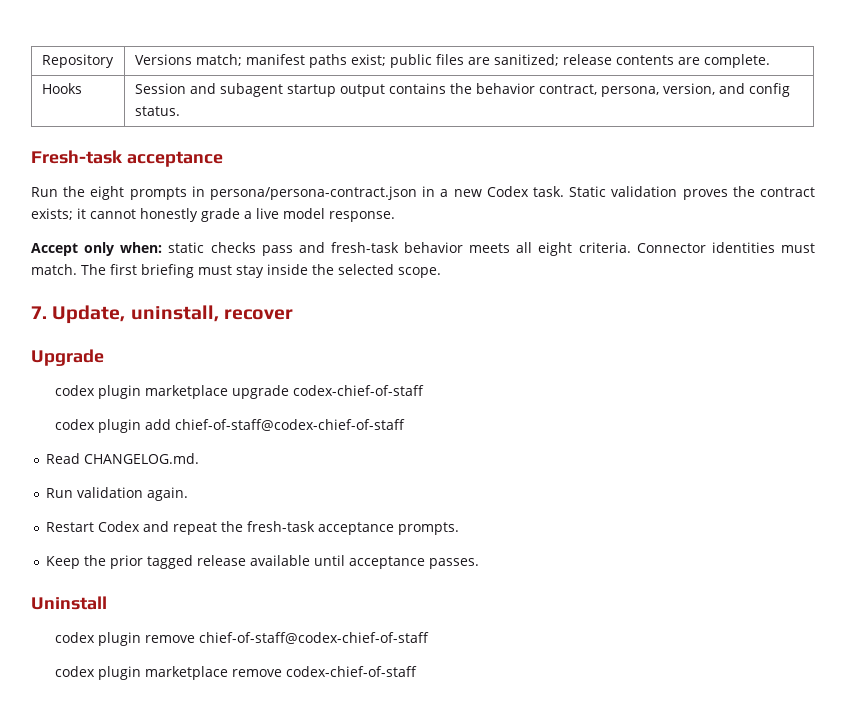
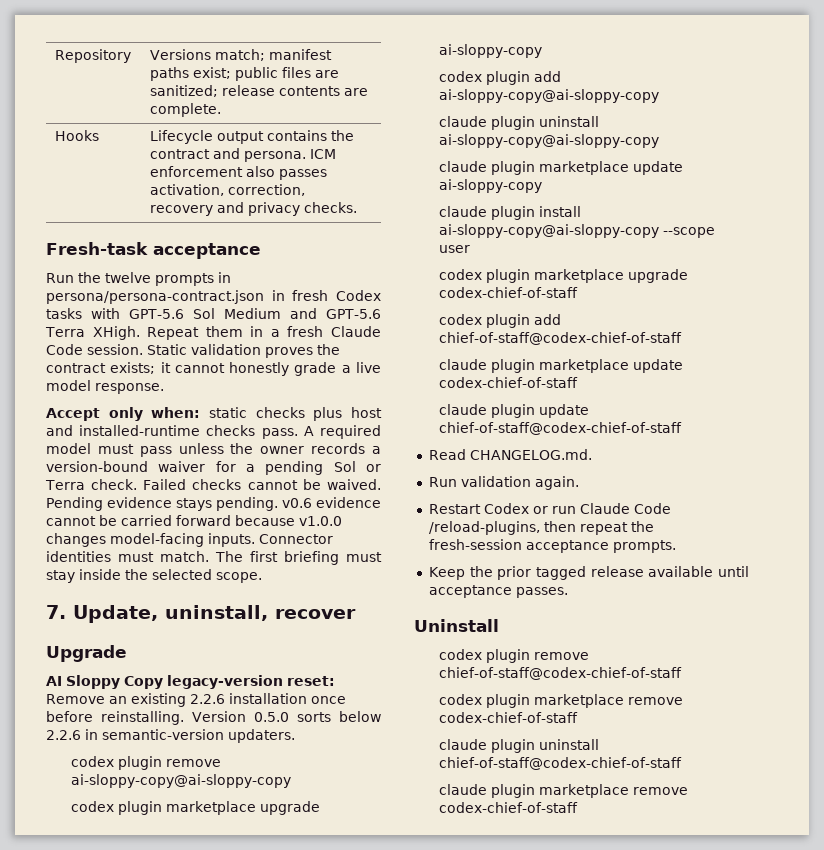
- Hooks | Session and subagent startup output contains the behavior contract, persona, version, and config status.
+ Hooks | Lifecycle output contains the contract and persona. ICM enforcement also passes activation, correction, recovery and privacy checks.
- Run the eight prompts in persona/persona-contract.json in a new Codex task.
+ Run the twelve prompts in persona/persona-contract.json in fresh Codex tasks with GPT-5.6 Sol Medium and GPT-5.6 Terra XHigh. Repeat them in a fresh Claude Code session.
- Accept only when: static checks pass and fresh-task behavior meets all eight criteria.
+ Accept only when: static checks plus host and installed-runtime checks pass. A required model must pass unless the owner records a version-bound waiver for a pending Sol or Terra check. Failed checks cannot be waived. Pending evidence stays pending. v0.6 evidence cannot be carried forward because v1.0.0 changes model-facing inputs.
+ AI Sloppy Copy legacy-version reset: Remove an existing 2.2.6 installation once before reinstalling. Version 0.5.0 sorts below 2.2.6 in semantic-version updaters.
+ codex plugin remove ai-sloppy-copy@ai-sloppy-copy
+ codex plugin marketplace upgrade ai-sloppy-copy
+ codex plugin add ai-sloppy-copy@ai-sloppy-copy
+ claude plugin uninstall ai-sloppy-copy@ai-sloppy-copy
+ claude plugin marketplace update ai-sloppy-copy
+ claude plugin install ai-sloppy-copy@ai-sloppy-copy --scope user
+ claude plugin marketplace update codex-chief-of-staff
+ claude plugin update chief-of-staff@codex-chief-of-staff
- Restart Codex and repeat the fresh-task acceptance prompts.
+ Restart Codex or run Claude Code /reload-plugins, then repeat the fresh-session acceptance prompts.
+ claude plugin uninstall chief-of-staff@codex-chief-of-staff
+ claude plugin marketplace remove codex-chief-of-staff

